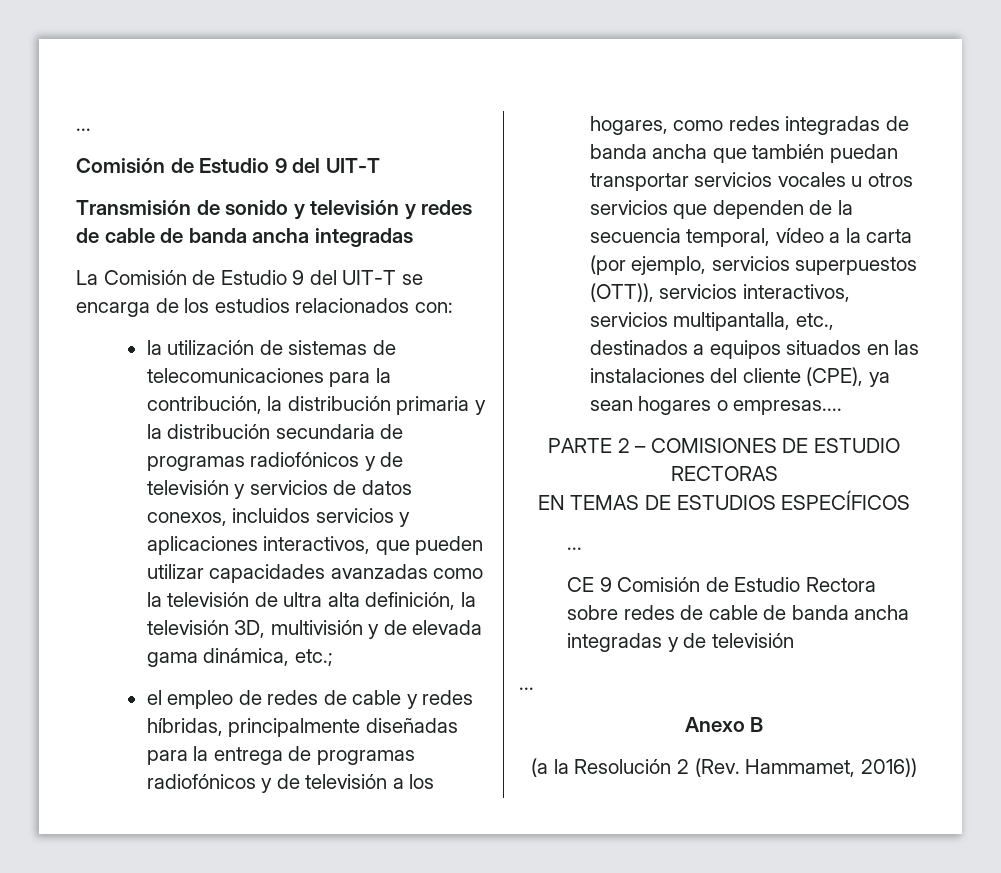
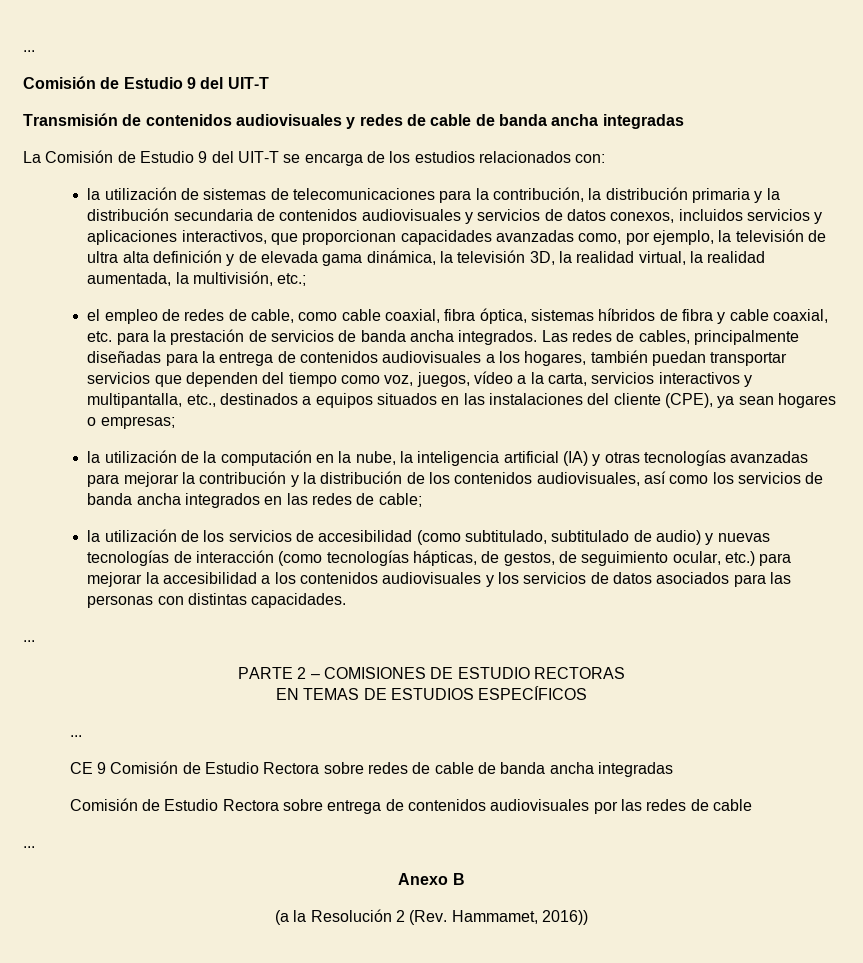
- Transmisión de sonido y televisión y redes de cable de banda ancha integradas
+ Transmisión de contenidos audiovisuales y redes de cable de banda ancha integradas
- la utilización de sistemas de telecomunicaciones para la contribución, la distribución primaria y la distribución secundaria de programas radiofónicos y de televisión y servicios de datos conexos, incluidos servicios y aplicaciones interactivos, que pueden utilizar capacidades avanzadas como la televisión de ultra alta definición, la televisión 3D, multivisión y de elevada gama dinámica, etc.;
+ la utilización de sistemas de telecomunicaciones para la contribución, la distribución primaria y la distribución secundaria de contenidos audiovisuales y servicios de datos conexos, incluidos servicios y aplicaciones interactivos, que proporcionan capacidades avanzadas como, por ejemplo, la televisión de ultra alta definición y de elevada gama dinámica, la televisión 3D, la realidad virtual, la realidad aumentada, la multivisión, etc.;
- el empleo de redes de cable y redes híbridas, principalmente diseñadas para la entrega de programas radiofónicos y de televisión a los hogares, como redes integradas de banda ancha que también puedan transportar servicios vocales u otros servicios que dependen de la secuencia temporal, vídeo a la carta (por ejemplo, servicios superpuestos (OTT)), servicios interactivos, servicios multipantalla, etc., destinados a equipos situados en las instalaciones del cliente (CPE), ya sean hogares o empresas....
+ el empleo de redes de cable, como cable coaxial, fibra óptica, sistemas híbridos de fibra y cable coaxial, etc. para la prestación de servicios de banda ancha integrados. Las redes de cables, principalmente diseñadas para la entrega de contenidos audiovisuales a los hogares, también puedan transportar servicios que dependen del tiempo como voz, juegos, vídeo a la carta, servicios interactivos y multipantalla, etc., destinados a equipos situados en las instalaciones del cliente (CPE), ya sean hogares o empresas;
+ la utilización de la computación en la nube, la inteligencia artificial (IA) y otras tecnologías avanzadas para mejorar la contribución y la distribución de los contenidos audiovisuales, así como los servicios de banda ancha integrados en las redes de cable;
+ la utilización de los servicios de accesibilidad (como subtitulado, subtitulado de audio) y nuevas tecnologías de interacción (como tecnologías hápticas, de gestos, de seguimiento ocular, etc.) para mejorar la accesibilidad a los contenidos audiovisuales y los servicios de datos asociados para las personas con distintas capacidades.
+ ...
- CE 9 Comisión de Estudio Rectora sobre redes de cable de banda ancha integradas y de televisión
+ CE 9 Comisión de Estudio Rectora sobre redes de cable de banda ancha integradas
+ Comisión de Estudio Rectora sobre entrega de contenidos audiovisuales por las redes de cable

